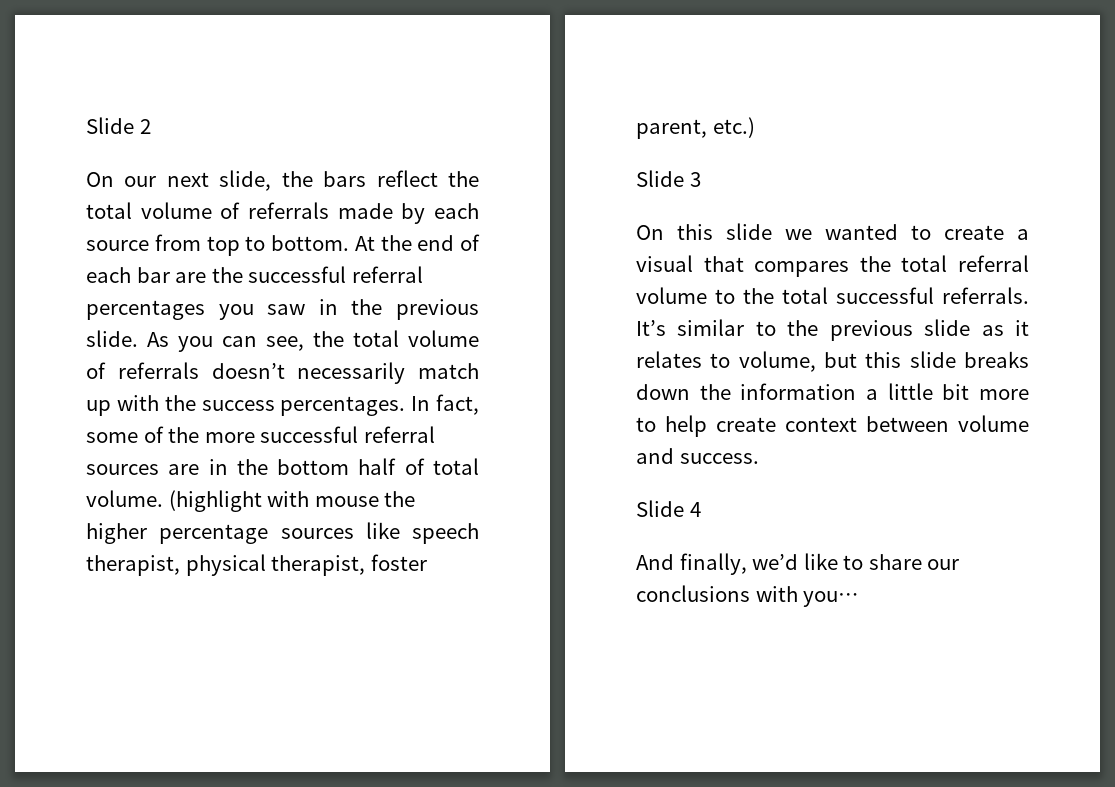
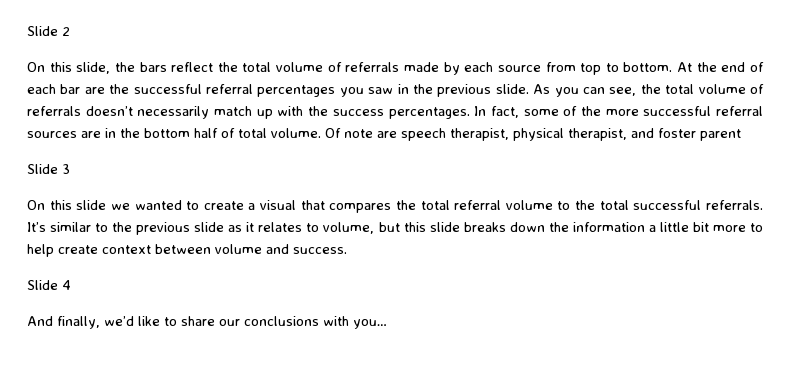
- On our next slide, the bars reflect the total volume of referrals made by each source from top to bottom.
+ On this slide, the bars reflect the total volume of referrals made by each source from top to bottom.
- (highlight with mouse the higher percentage sources like speech therapist, physical therapist, foster parent, etc.)
+ Of note are speech therapist, physical therapist, and foster parent

